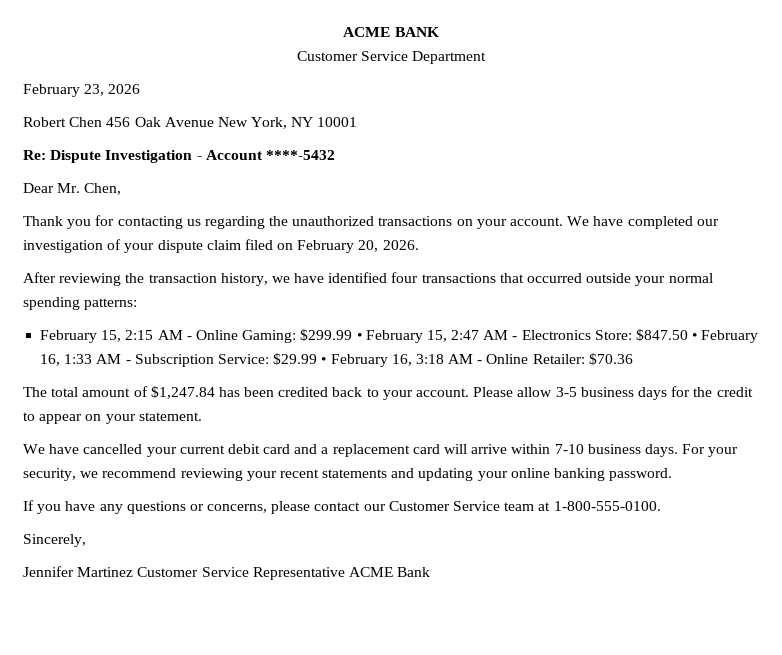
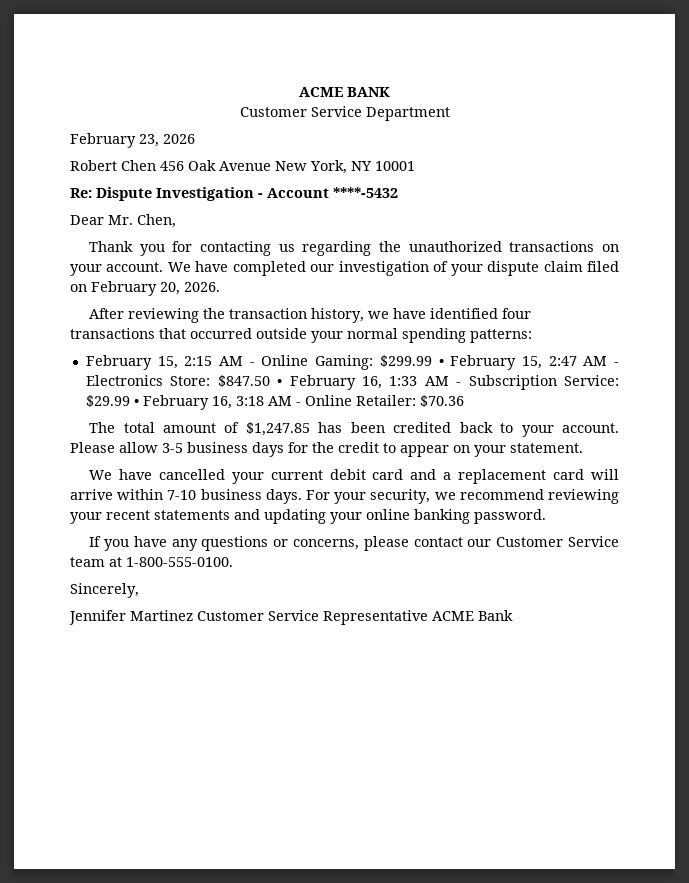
- The total amount of $1,247.84 has been credited back to your account.
+ The total amount of $1,247.85 has been credited back to your account.

